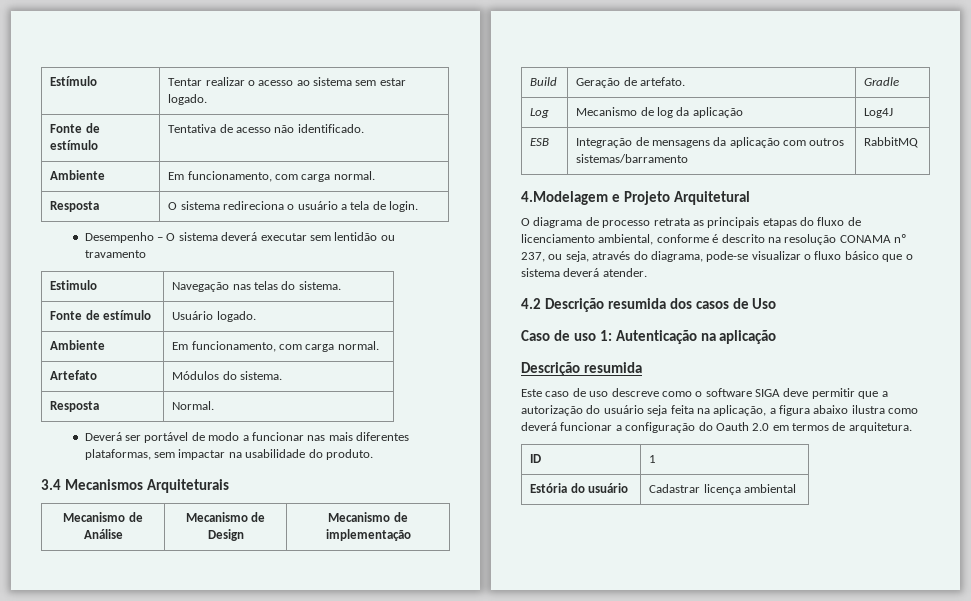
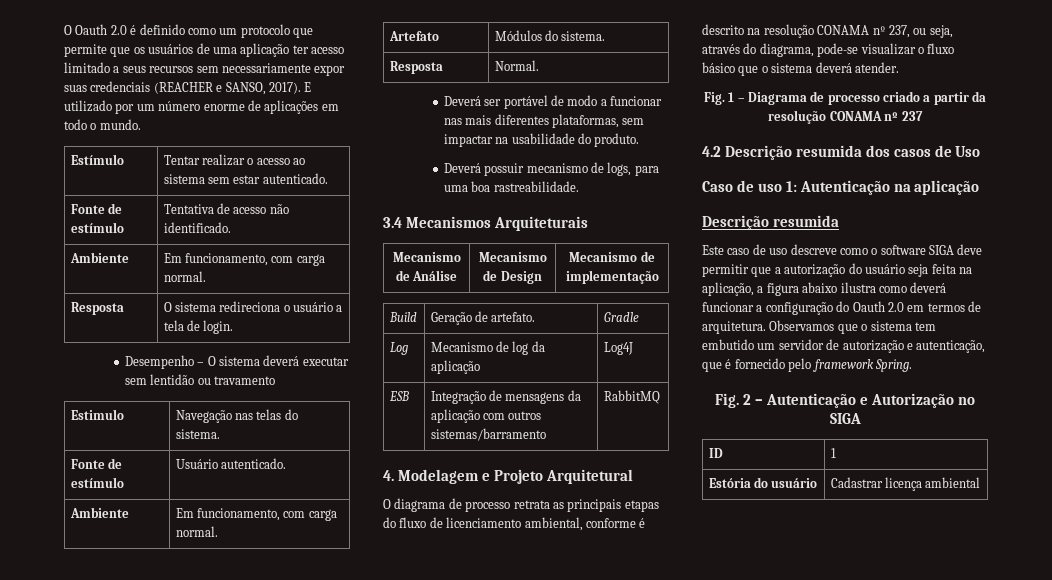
+ O Oauth 2.0 é definido como um protocolo que permite que os usuários de uma aplicação ter acesso limitado a seus recursos sem necessariamente expor suas credenciais (REACHER e SANSO, 2017). E utilizado por um número enorme de aplicações em todo o mundo.
- Estímulo | Tentar realizar o acesso ao sistema sem estar logado.
+ Estímulo | Tentar realizar o acesso ao sistema sem estar autenticado.
- Fonte de estímulo | Usuário logado.
+ Fonte de estímulo | Usuário autenticado.
+ Deverá possuir mecanismo de logs, para uma boa rastreabilidade.
- 4.Modelagem e Projeto Arquitetural
+ 4. Modelagem e Projeto Arquitetural
+ Fig. 1 – Diagrama de processo criado a partir da resolução CONAMA nº 237
+ Observamos que o sistema tem embutido um servidor de autorização e autenticação, que é fornecido pelo framework Spring.
+ Fig. 2 – Autenticação e Autorização no SIGA

